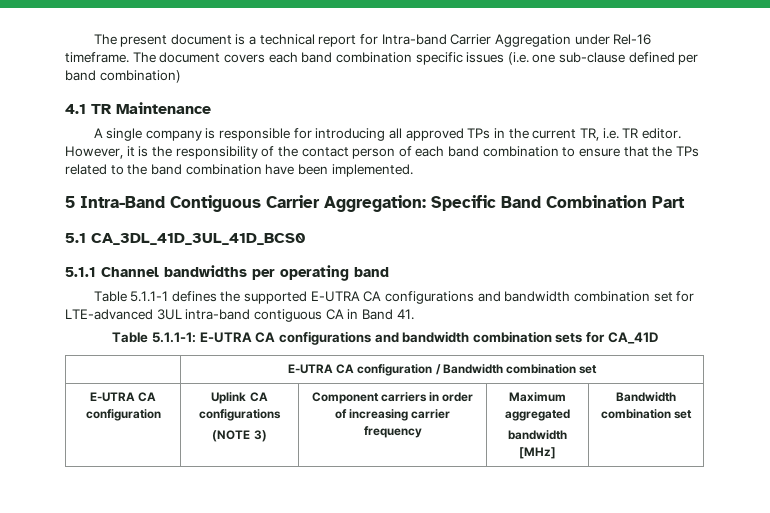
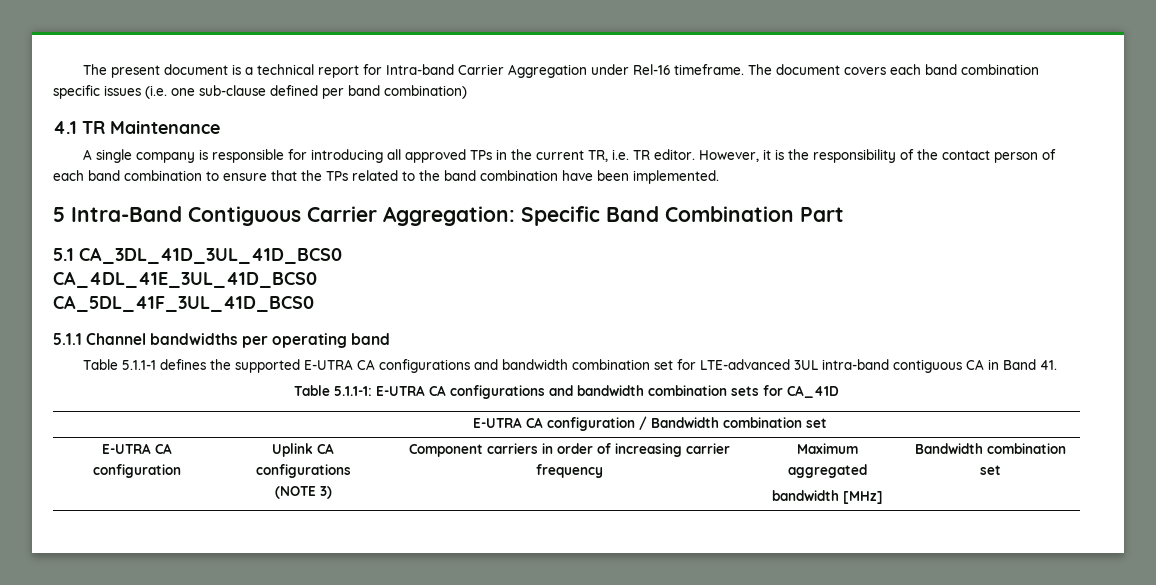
+ CA_4DL_41E_3UL_41D_BCS0
+ CA_5DL_41F_3UL_41D_BCS0

